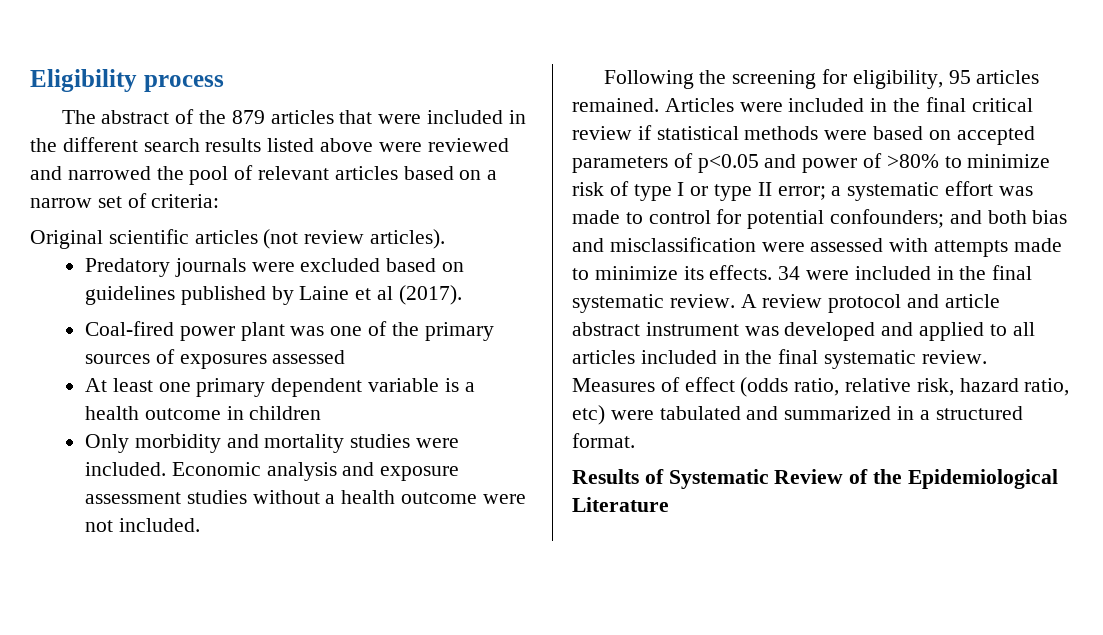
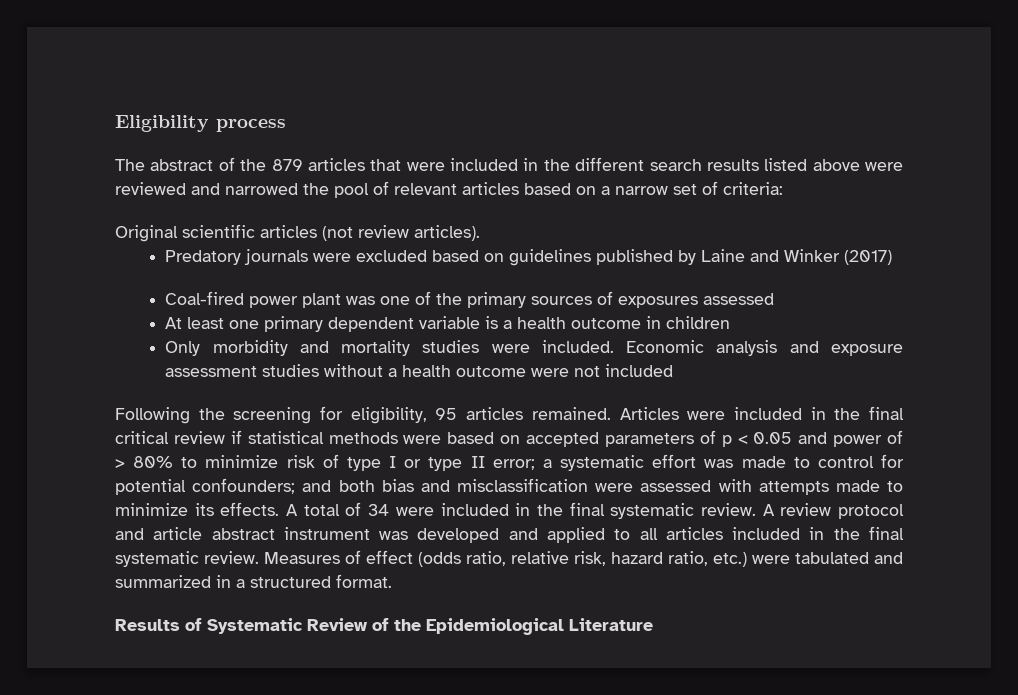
- Predatory journals were excluded based on guidelines published by Laine et al (2017).
+ Predatory journals were excluded based on guidelines published by Laine and Winker (2017)
- Economic analysis and exposure assessment studies without a health outcome were not included.
+ Economic analysis and exposure assessment studies without a health outcome were not included
- Articles were included in the final critical review if statistical methods were based on accepted parameters of p<0.05 and power of >80% to minimize risk of type I or type II error; a systematic effort was made to control for potential confounders; and both bias and misclassification were assessed with attempts made to minimize its effects.
+ Articles were included in the final critical review if statistical methods were based on accepted parameters of p < 0.05 and power of > 80% to minimize risk of type I or type II error; a systematic effort was made to control for potential confounders; and both bias and misclassification were assessed with attempts made to minimize its effects.
- 34 were included in the final systematic review.
+ A total of 34 were included in the final systematic review.
- Measures of effect (odds ratio, relative risk, hazard ratio, etc) were tabulated and summarized in a structured format.
+ Measures of effect (odds ratio, relative risk, hazard ratio, etc.) were tabulated and summarized in a structured format.

